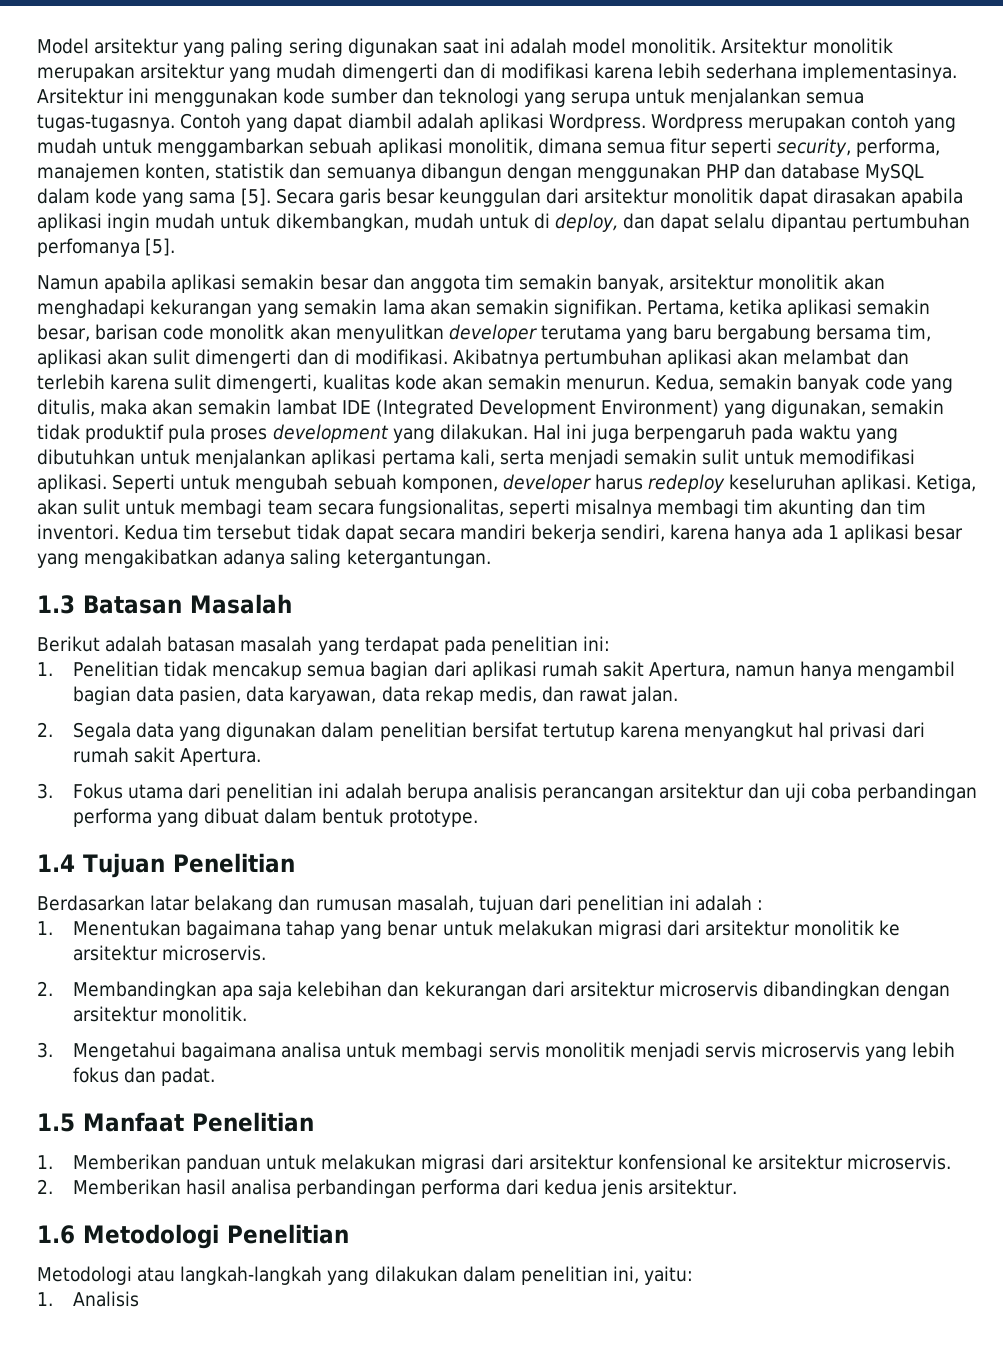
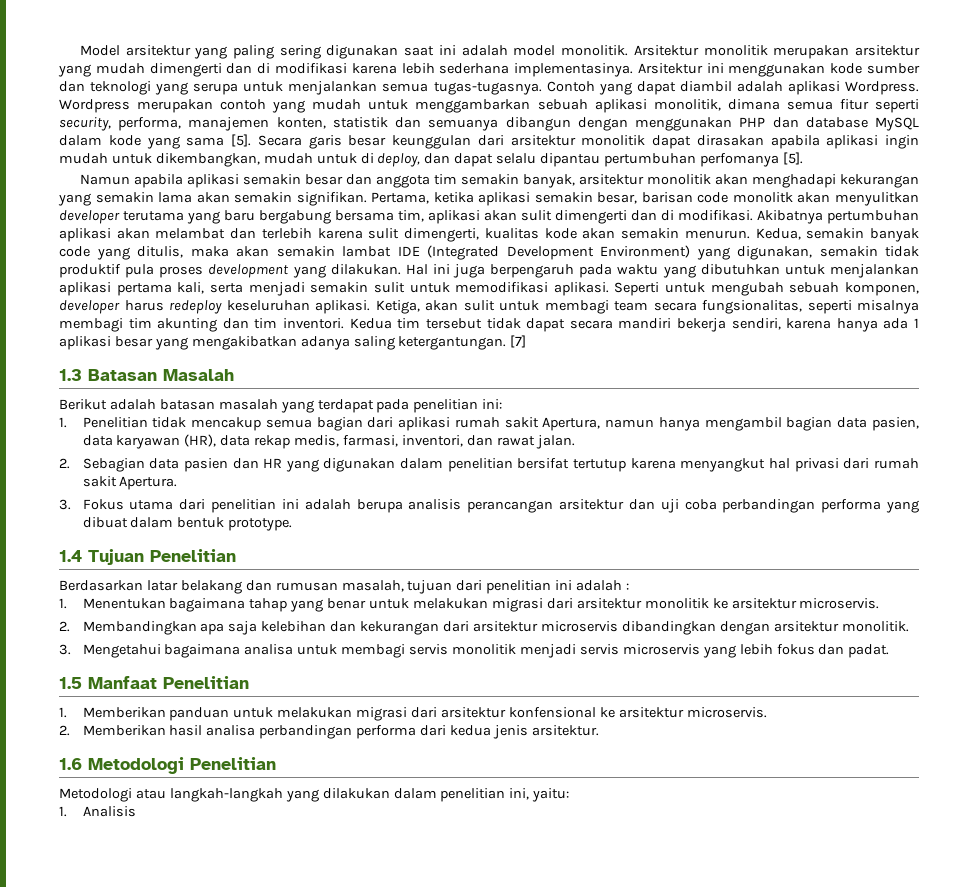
+ [7]
- 1. Penelitian tidak mencakup semua bagian dari aplikasi rumah sakit Apertura, namun hanya mengambil bagian data pasien, data karyawan, data rekap medis, dan rawat jalan.
+ 1. Penelitian tidak mencakup semua bagian dari aplikasi rumah sakit Apertura, namun hanya mengambil bagian data pasien, data karyawan (HR), data rekap medis, farmasi, inventori, dan rawat jalan.
- 2. Segala data yang digunakan dalam penelitian bersifat tertutup karena menyangkut hal privasi dari rumah sakit Apertura.
+ 2. Sebagian data pasien dan HR yang digunakan dalam penelitian bersifat tertutup karena menyangkut hal privasi dari rumah sakit Apertura.

